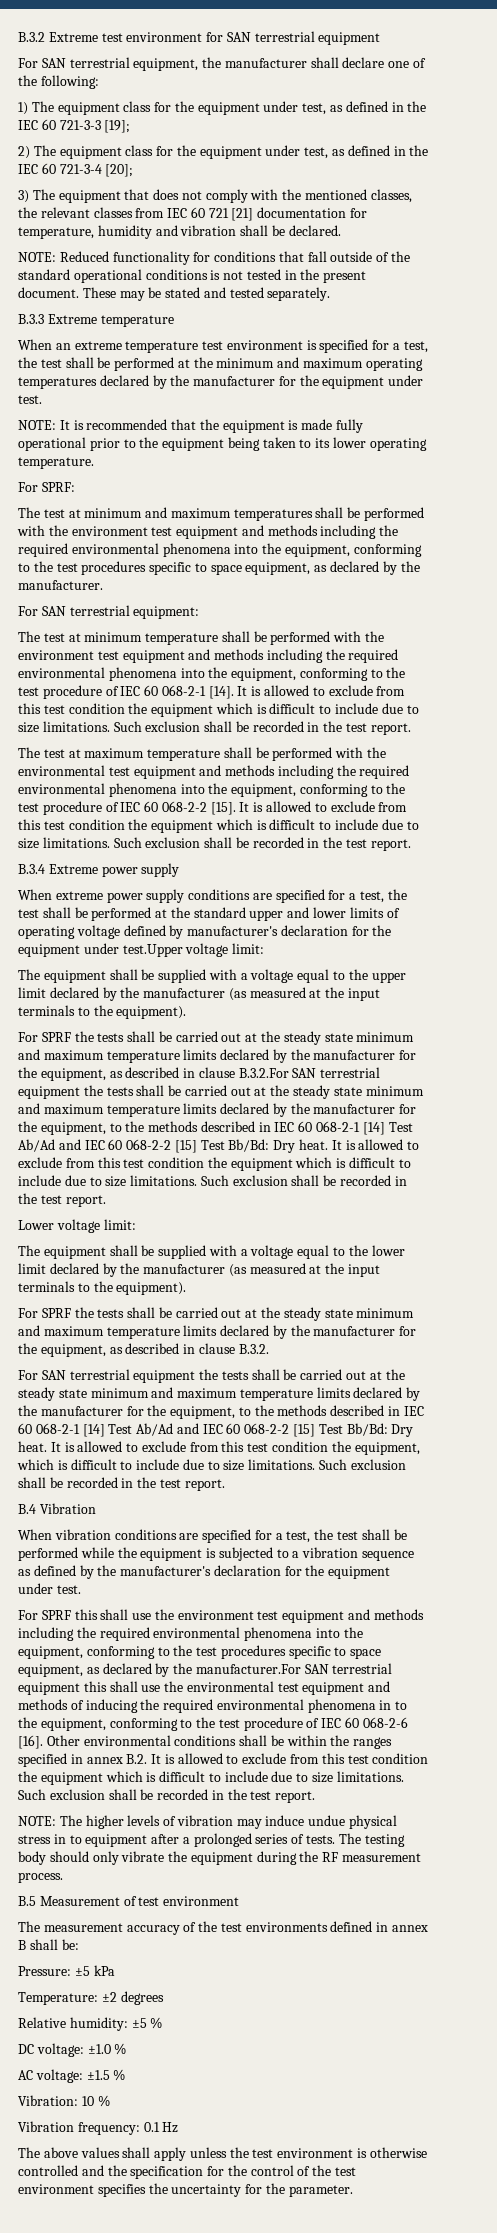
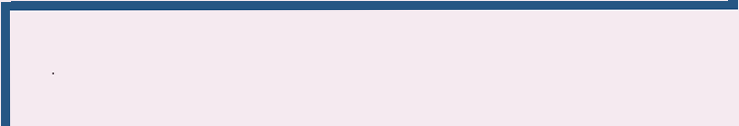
- B.3.2 Extreme test environment for SAN terrestrial equipment
- For SAN terrestrial equipment, the manufacturer shall declare one of the following:
- 1) The equipment class for the equipment under test, as defined in the IEC 60 721-3-3 [19];
- 2) The equipment class for the equipment under test, as defined in the IEC 60 721-3-4 [20];
- 3) The equipment that does not comply with the mentioned classes, the relevant classes from IEC 60 721 [21] documentation for temperature, humidity and vibration shall be declared.
- NOTE: Reduced functionality for conditions that fall outside of the standard operational conditions is not tested in the present document. These may be stated and tested separately.
- B.3.3 Extreme temperature
- When an extreme temperature test environment is specified for a test, the test shall be performed at the minimum and maximum operating temperatures declared by the manufacturer for the equipment under test.
- NOTE: It is recommended that the equipment is made fully operational prior to the equipment being taken to its lower operating temperature.
- For SPRF:
- The test at minimum and maximum temperatures shall be performed with the environment test equipment and methods including the required environmental phenomena into the equipment, conforming to the test procedures specific to space equipment, as declared by the manufacturer.
- For SAN terrestrial equipment:
- The test at minimum temperature shall be performed with the environment test equipment and methods including the required environmental phenomena into the equipment, conforming to the test procedure of IEC 60 068-2-1 [14]. It is allowed to exclude from this test condition the equipment which is difficult to include due to size limitations. Such exclusion shall be recorded in the test report.
- The test at maximum temperature shall be performed with the environmental test equipment and methods including the required environmental phenomena into the equipment, conforming to the test procedure of IEC 60 068-2-2 [15]. It is allowed to exclude from this test condition the equipment which is difficult to include due to size limitations. Such exclusion shall be recorded in the test report.
- B.3.4 Extreme power supply
- When extreme power supply conditions are specified for a test, the test shall be performed at the standard upper and lower limits of operating voltage defined by manufacturer's declaration for the equipment under test.Upper voltage limit:
- The equipment shall be supplied with a voltage equal to the upper limit declared by the manufacturer (as measured at the input terminals to the equipment).
- For SPRF the tests shall be carried out at the steady state minimum and maximum temperature limits declared by the manufacturer for the equipment, as described in clause B.3.2.For SAN terrestrial equipment the tests shall be carried out at the steady state minimum and maximum temperature limits declared by the manufacturer for the equipment, to the methods described in IEC 60 068-2-1 [14] Test Ab/Ad and IEC 60 068-2-2 [15] Test Bb/Bd: Dry heat. It is allowed to exclude from this test condition the equipment which is difficult to include due to size limitations. Such exclusion shall be recorded in the test report.
- Lower voltage limit:
- The equipment shall be supplied with a voltage equal to the lower limit declared by the manufacturer (as measured at the input terminals to the equipment).
- For SPRF the tests shall be carried out at the steady state minimum and maximum temperature limits declared by the manufacturer for the equipment, as described in clause B.3.2.
- For SAN terrestrial equipment the tests shall be carried out at the steady state minimum and maximum temperature limits declared by the manufacturer for the equipment, to the methods described in IEC 60 068-2-1 [14] Test Ab/Ad and IEC 60 068-2-2 [15] Test Bb/Bd: Dry heat. It is allowed to exclude from this test condition the equipment, which is difficult to include due to size limitations. Such exclusion shall be recorded in the test report.
- B.4 Vibration
- When vibration conditions are specified for a test, the test shall be performed while the equipment is subjected to a vibration sequence as defined by the manufacturer's declaration for the equipment under test.
- For SPRF this shall use the environment test equipment and methods including the required environmental phenomena into the equipment, conforming to the test procedures specific to space equipment, as declared by the manufacturer.For SAN terrestrial equipment this shall use the environmental test equipment and methods of inducing the required environmental phenomena in to the equipment, conforming to the test procedure of IEC 60 068-2-6 [16]. Other environmental conditions shall be within the ranges specified in annex B.2. It is allowed to exclude from this test condition the equipment which is difficult to include due to size limitations. Such exclusion shall be recorded in the test report.
- NOTE: The higher levels of vibration may induce undue physical stress in to equipment after a prolonged series of tests. The testing body should only vibrate the equipment during the RF measurement process.
- B.5 Measurement of test environment
- The measurement accuracy of the test environments defined in annex B shall be:
- Pressure: ±5 kPa
- Temperature: ±2 degrees
- Relative humidity: ±5 %
- DC voltage: ±1.0 %
- AC voltage: ±1.5 %
- Vibration: 10 %
- Vibration frequency: 0.1 Hz
- The above values shall apply unless the test environment is otherwise controlled and the specification for the control of the test environment specifies the uncertainty for the parameter.
+ .

